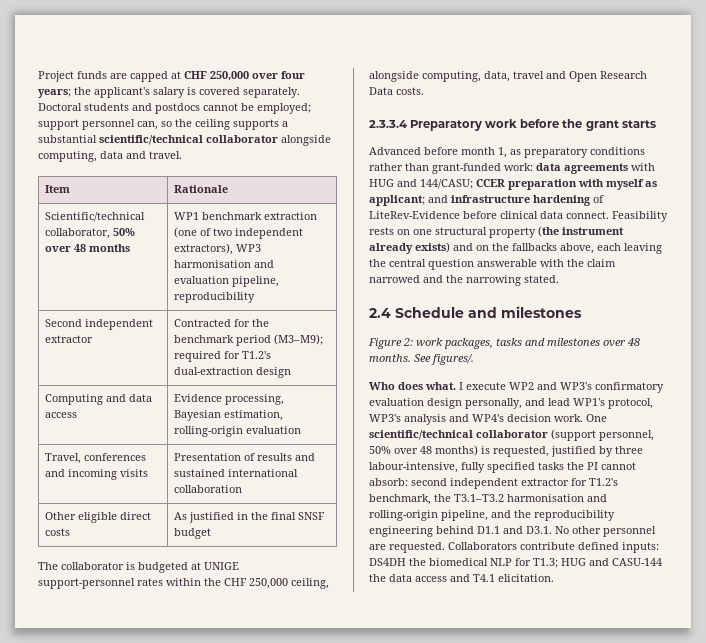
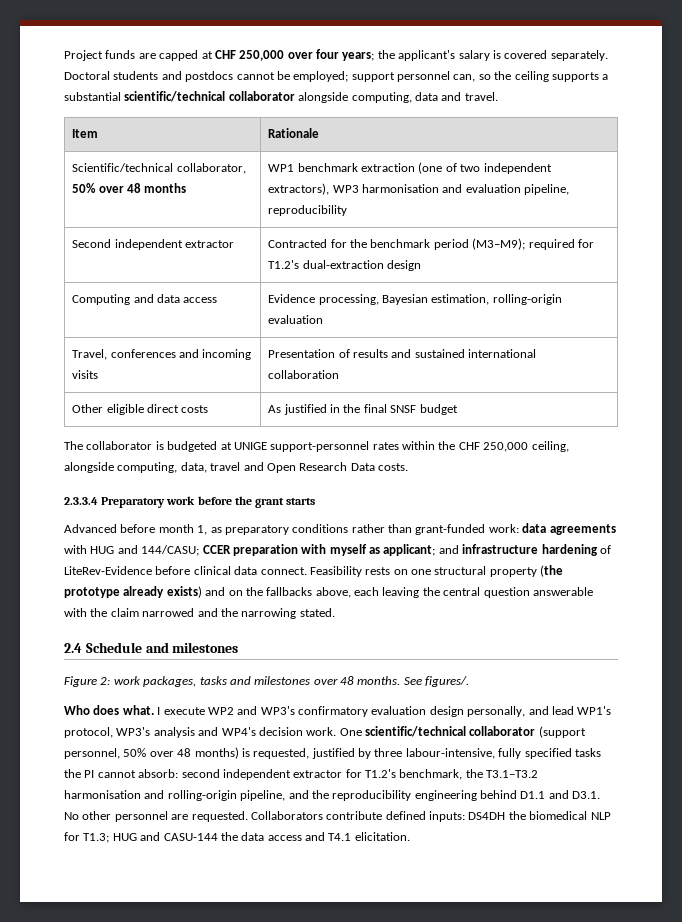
- Feasibility rests on one structural property (the instrument already exists) and on the fallbacks above, each leaving the central question answerable with the claim narrowed and the narrowing stated.
+ Feasibility rests on one structural property (the prototype already exists) and on the fallbacks above, each leaving the central question answerable with the claim narrowed and the narrowing stated.

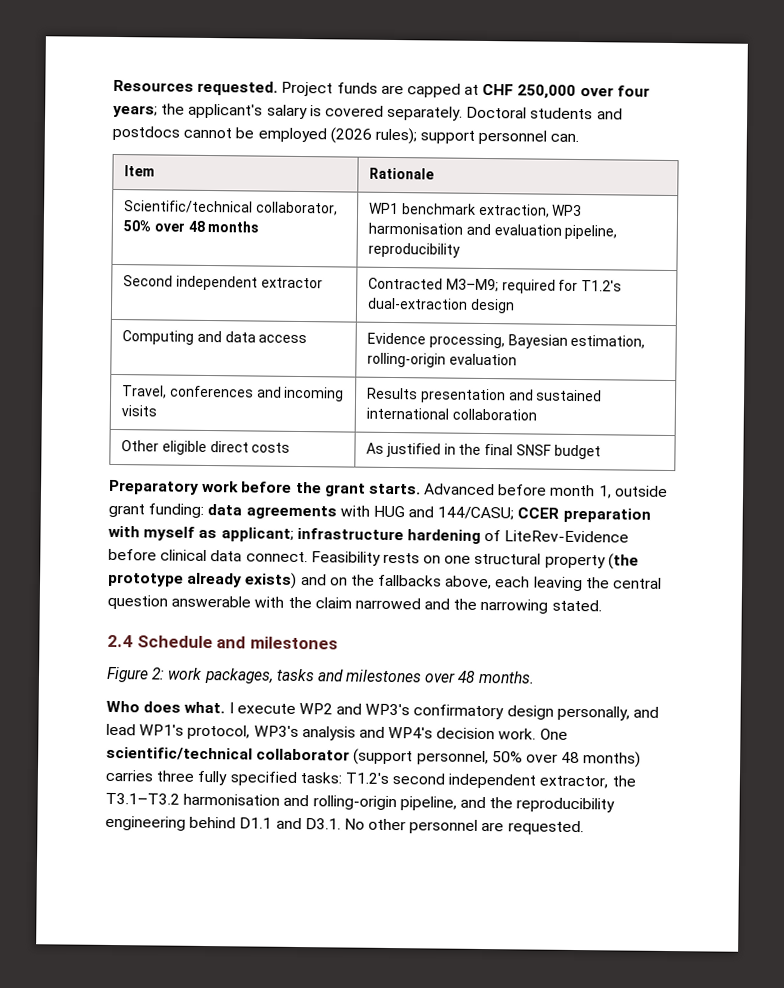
+ Resources requested.
- Doctoral students and postdocs cannot be employed; support personnel can, so the ceiling supports a substantial scientific/technical collaborator alongside computing, data and travel.
+ Doctoral students and postdocs cannot be employed (2026 rules); support personnel can.
- Scientific/technical collaborator, 50% over 48 months | WP1 benchmark extraction (one of two independent extractors), WP3 harmonisation and evaluation pipeline, reproducibility
+ Scientific/technical collaborator, 50% over 48 months | WP1 benchmark extraction, WP3 harmonisation and evaluation pipeline, reproducibility
- Second independent extractor | Contracted for the benchmark period (M3–M9); required for T1.2's dual-extraction design
+ Second independent extractor | Contracted M3–M9; required for T1.2's dual-extraction design
- Travel, conferences and incoming visits | Presentation of results and sustained international collaboration
+ Travel, conferences and incoming visits | Results presentation and sustained international collaboration
- The collaborator is budgeted at UNIGE support-personnel rates within the CHF 250,000 ceiling, alongside computing, data, travel and Open Research Data costs.
- 2.3.3.4 Preparatory work before the grant starts
- Advanced before month 1, as preparatory conditions rather than grant-funded work: data agreements with HUG and 144/CASU; CCER preparation with myself as applicant; and infrastructure hardening of LiteRev-Evidence before clinical data connect.
+ Preparatory work before the grant starts. Advanced before month 1, outside grant funding: data agreements with HUG and 144/CASU; CCER preparation with myself as applicant; infrastructure hardening of LiteRev-Evidence before clinical data connect.
- See figures/.
- I execute WP2 and WP3's confirmatory evaluation design personally, and lead WP1's protocol, WP3's analysis and WP4's decision work.
+ I execute WP2 and WP3's confirmatory design personally, and lead WP1's protocol, WP3's analysis and WP4's decision work.
- One scientific/technical collaborator (support personnel, 50% over 48 months) is requested, justified by three labour-intensive, fully specified tasks the PI cannot absorb: second independent extractor for T1.2's benchmark, the T3.1–T3.2 harmonisation and rolling-origin pipeline, and the reproducibility engineering behind D1.1 and D3.1. No other personnel are requested. Collaborators contribute defined inputs: DS4DH the biomedical NLP for T1.3; HUG and CASU-144 the data access and T4.1 elicitation.
+ One scientific/technical collaborator (support personnel, 50% over 48 months) carries three fully specified tasks: T1.2's second independent extractor, the T3.1–T3.2 harmonisation and rolling-origin pipeline, and the reproducibility engineering behind D1.1 and D3.1. No other personnel are requested.

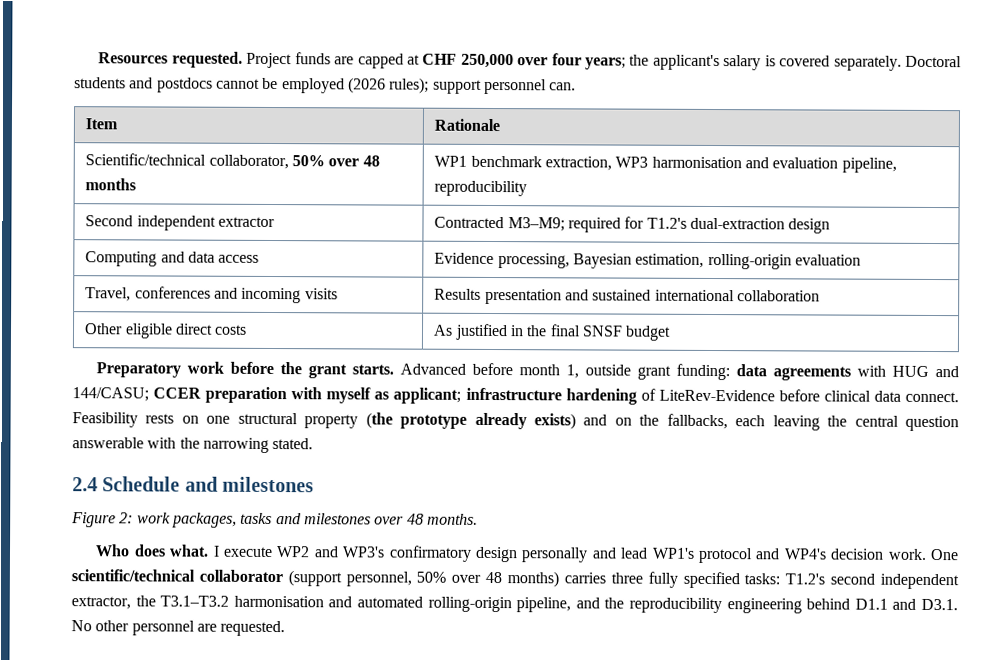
- Feasibility rests on one structural property (the prototype already exists) and on the fallbacks above, each leaving the central question answerable with the claim narrowed and the narrowing stated.
+ Feasibility rests on one structural property (the prototype already exists) and on the fallbacks, each leaving the central question answerable with the narrowing stated.
- I execute WP2 and WP3's confirmatory design personally, and lead WP1's protocol, WP3's analysis and WP4's decision work.
+ I execute WP2 and WP3's confirmatory design personally and lead WP1's protocol and WP4's decision work.
- One scientific/technical collaborator (support personnel, 50% over 48 months) carries three fully specified tasks: T1.2's second independent extractor, the T3.1–T3.2 harmonisation and rolling-origin pipeline, and the reproducibility engineering behind D1.1 and D3.1. No other personnel are requested.
+ One scientific/technical collaborator (support personnel, 50% over 48 months) carries three fully specified tasks: T1.2's second independent extractor, the T3.1–T3.2 harmonisation and automated rolling-origin pipeline, and the reproducibility engineering behind D1.1 and D3.1. No other personnel are requested.

